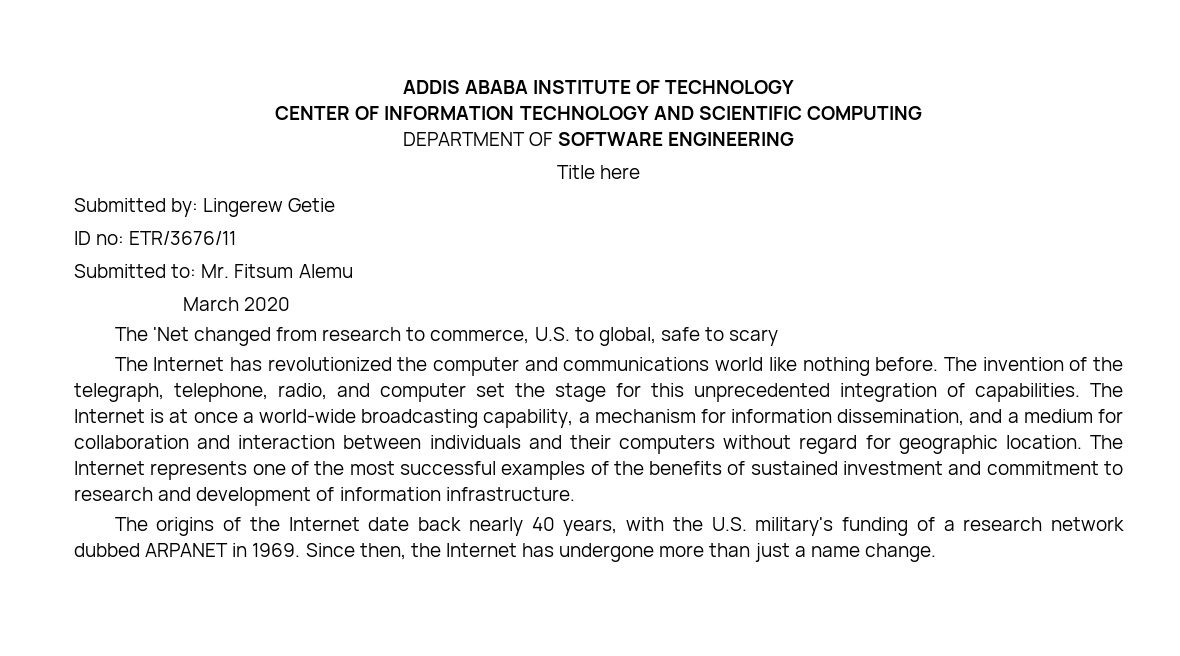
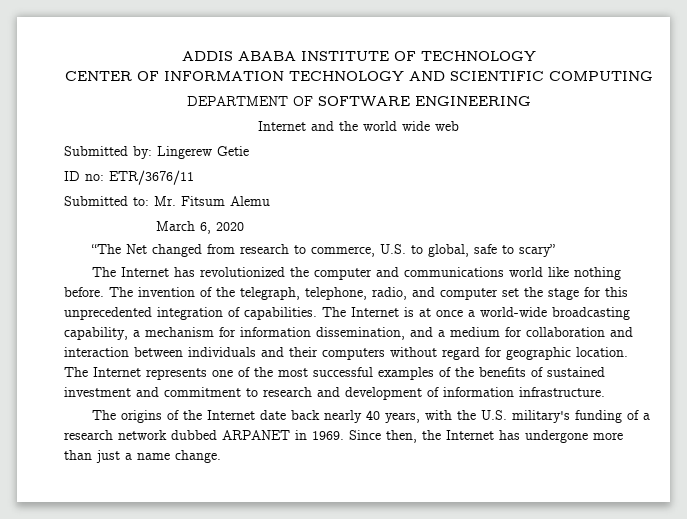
- Title here
+ Internet and the world wide web
- March 2020
+ March 6, 2020
- The 'Net changed from research to commerce, U.S. to global, safe to scary
+ “The Net changed from research to commerce, U.S. to global, safe to scary”

